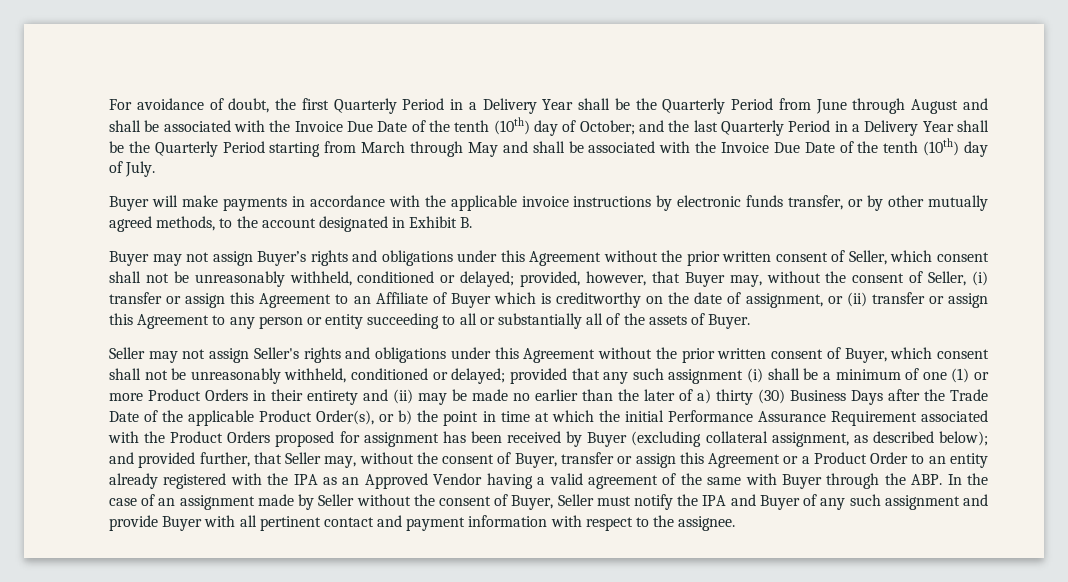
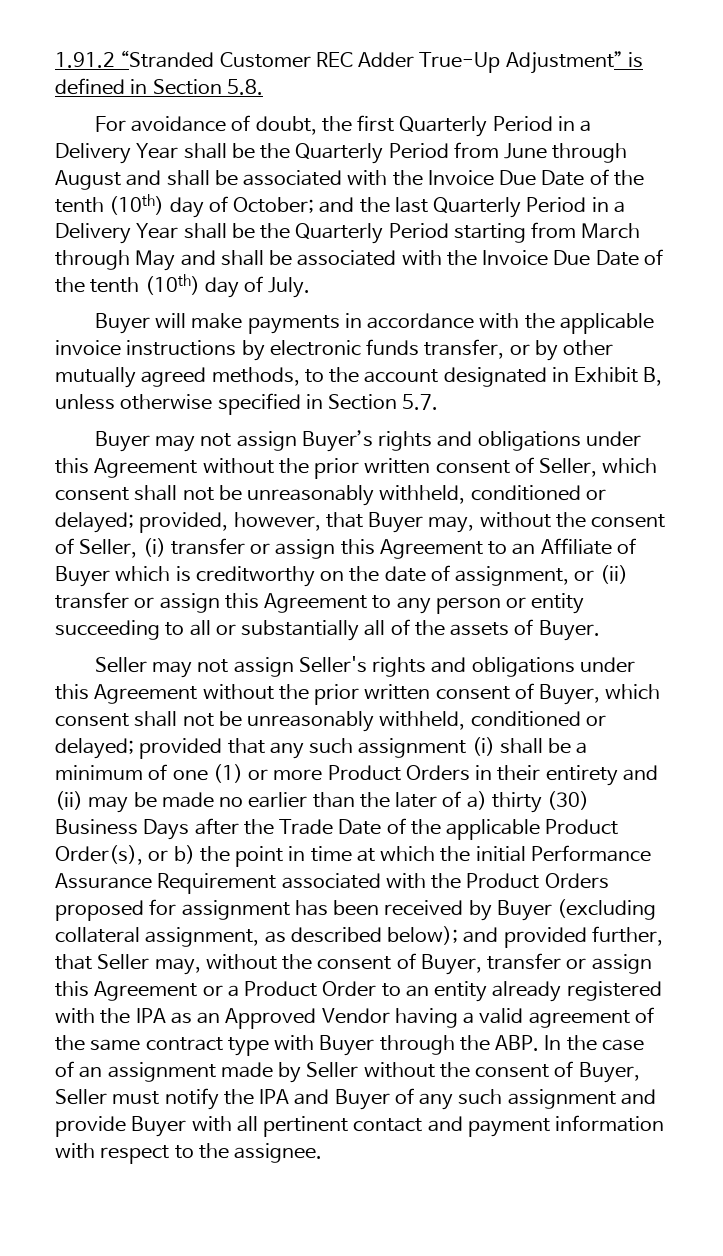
+ 1.91.2 “Stranded Customer REC Adder True-Up Adjustment” is defined in Section 5.8.
- Buyer will make payments in accordance with the applicable invoice instructions by electronic funds transfer, or by other mutually agreed methods, to the account designated in Exhibit B.
+ Buyer will make payments in accordance with the applicable invoice instructions by electronic funds transfer, or by other mutually agreed methods, to the account designated in Exhibit B, unless otherwise specified in Section 5.7.
- and provided further, that Seller may, without the consent of Buyer, transfer or assign this Agreement or a Product Order to an entity already registered with the IPA as an Approved Vendor having a valid agreement of the same with Buyer through the ABP. In the case of an assignment made by Seller without the consent of Buyer, Seller must notify the IPA and Buyer of any such assignment and provide Buyer with all pertinent contact and payment information with respect to the assignee.
+ and provided further, that Seller may, without the consent of Buyer, transfer or assign this Agreement or a Product Order to an entity already registered with the IPA as an Approved Vendor having a valid agreement of the same contract type with Buyer through the ABP. In the case of an assignment made by Seller without the consent of Buyer, Seller must notify the IPA and Buyer of any such assignment and provide Buyer with all pertinent contact and payment information with respect to the assignee.

